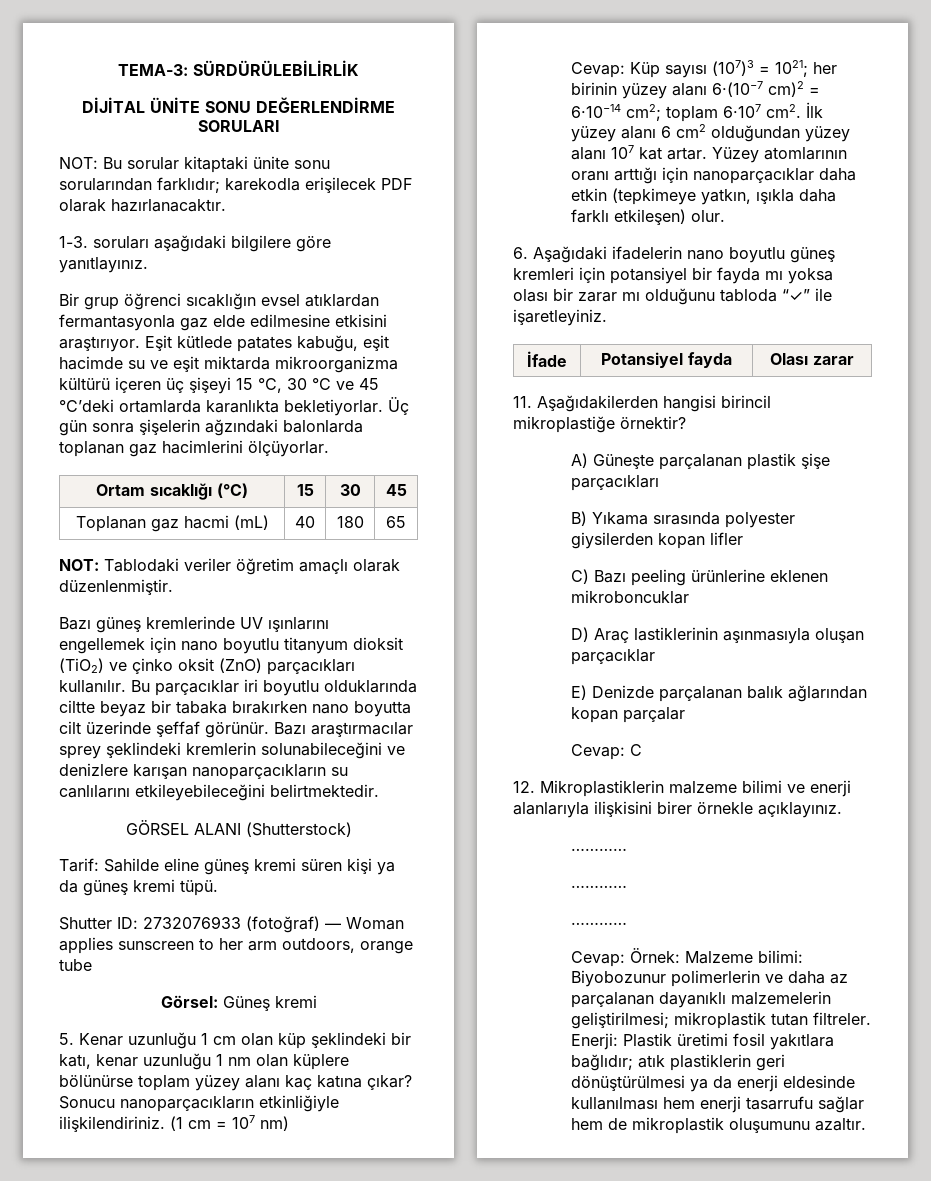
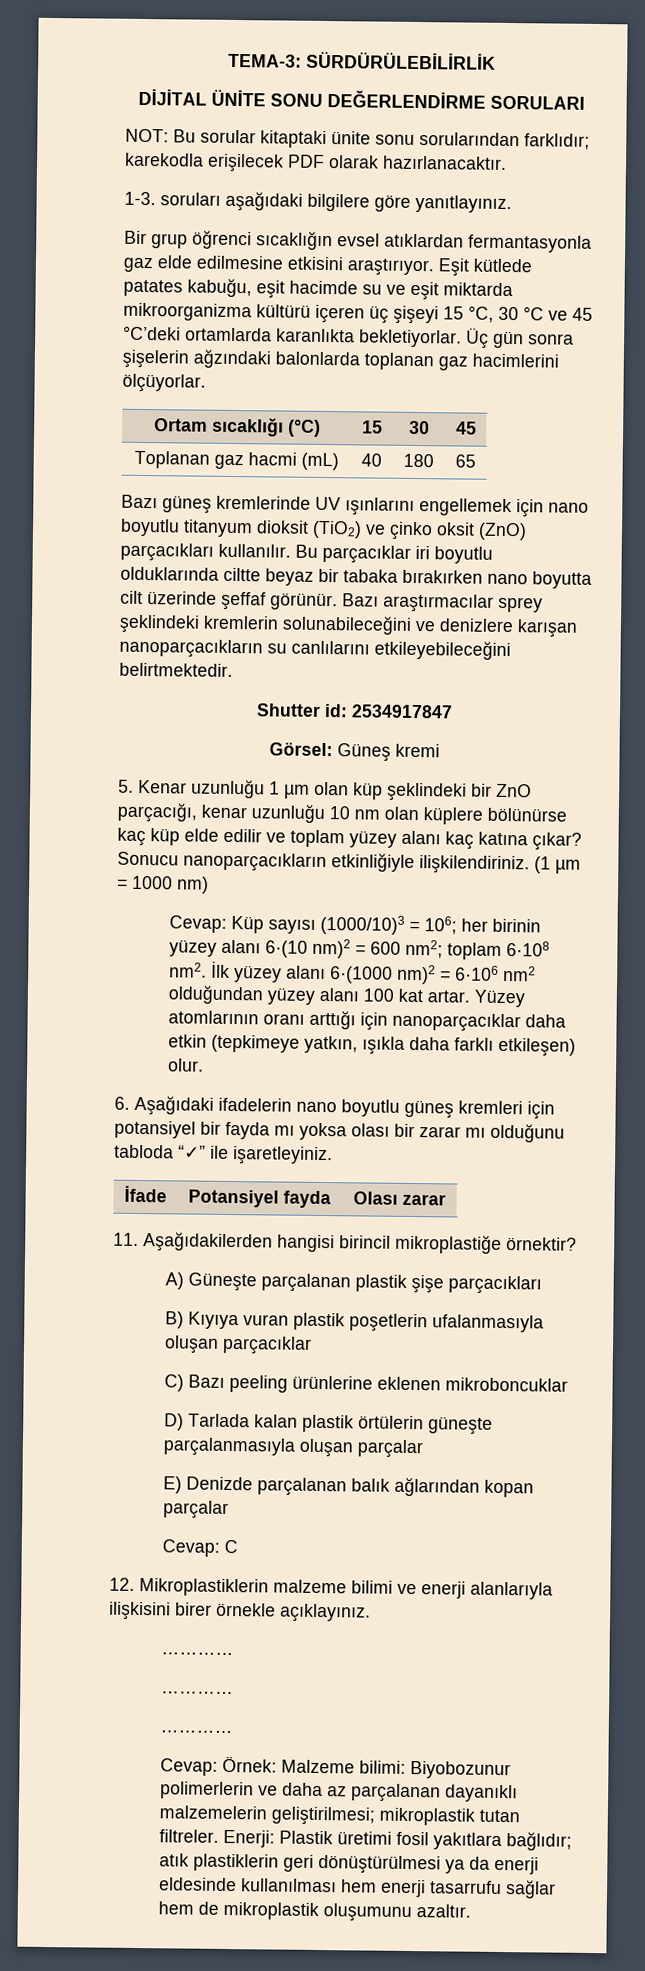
- NOT: Tablodaki veriler öğretim amaçlı olarak düzenlenmiştir.
- GÖRSEL ALANI (Shutterstock)
- Tarif: Sahilde eline güneş kremi süren kişi ya da güneş kremi tüpü.
- Shutter ID: 2732076933 (fotoğraf) — Woman applies sunscreen to her arm outdoors, orange tube
+ Shutter id: 2534917847
- 5. Kenar uzunluğu 1 cm olan küp şeklindeki bir katı, kenar uzunluğu 1 nm olan küplere bölünürse toplam yüzey alanı kaç katına çıkar?
+ 5. Kenar uzunluğu 1 µm olan küp şeklindeki bir ZnO parçacığı, kenar uzunluğu 10 nm olan küplere bölünürse kaç küp elde edilir ve toplam yüzey alanı kaç katına çıkar?
- (1 cm = 107 nm)
+ (1 µm = 1000 nm)
- Cevap: Küp sayısı (107)3 = 1021; her birinin yüzey alanı 6·(10−7 cm)2 = 6·10−14 cm2; toplam 6·107 cm2. İlk yüzey alanı 6 cm2 olduğundan yüzey alanı 107 kat artar.
+ Cevap: Küp sayısı (1000/10)3 = 106; her birinin yüzey alanı 6·(10 nm)2 = 600 nm2; toplam 6·108 nm2. İlk yüzey alanı 6·(1000 nm)2 = 6·106 nm2 olduğundan yüzey alanı 100 kat artar.
- B) Yıkama sırasında polyester giysilerden kopan lifler
+ B) Kıyıya vuran plastik poşetlerin ufalanmasıyla oluşan parçacıklar
- D) Araç lastiklerinin aşınmasıyla oluşan parçacıklar
+ D) Tarlada kalan plastik örtülerin güneşte parçalanmasıyla oluşan parçalar

